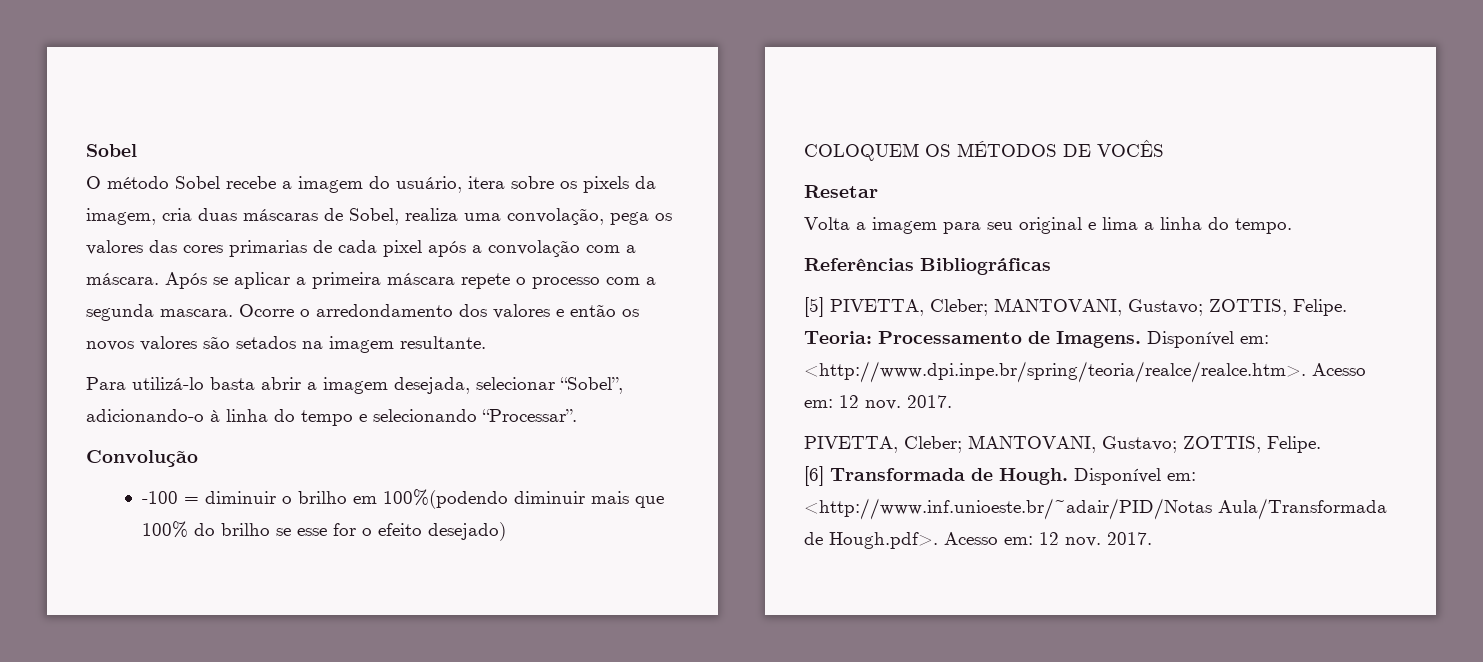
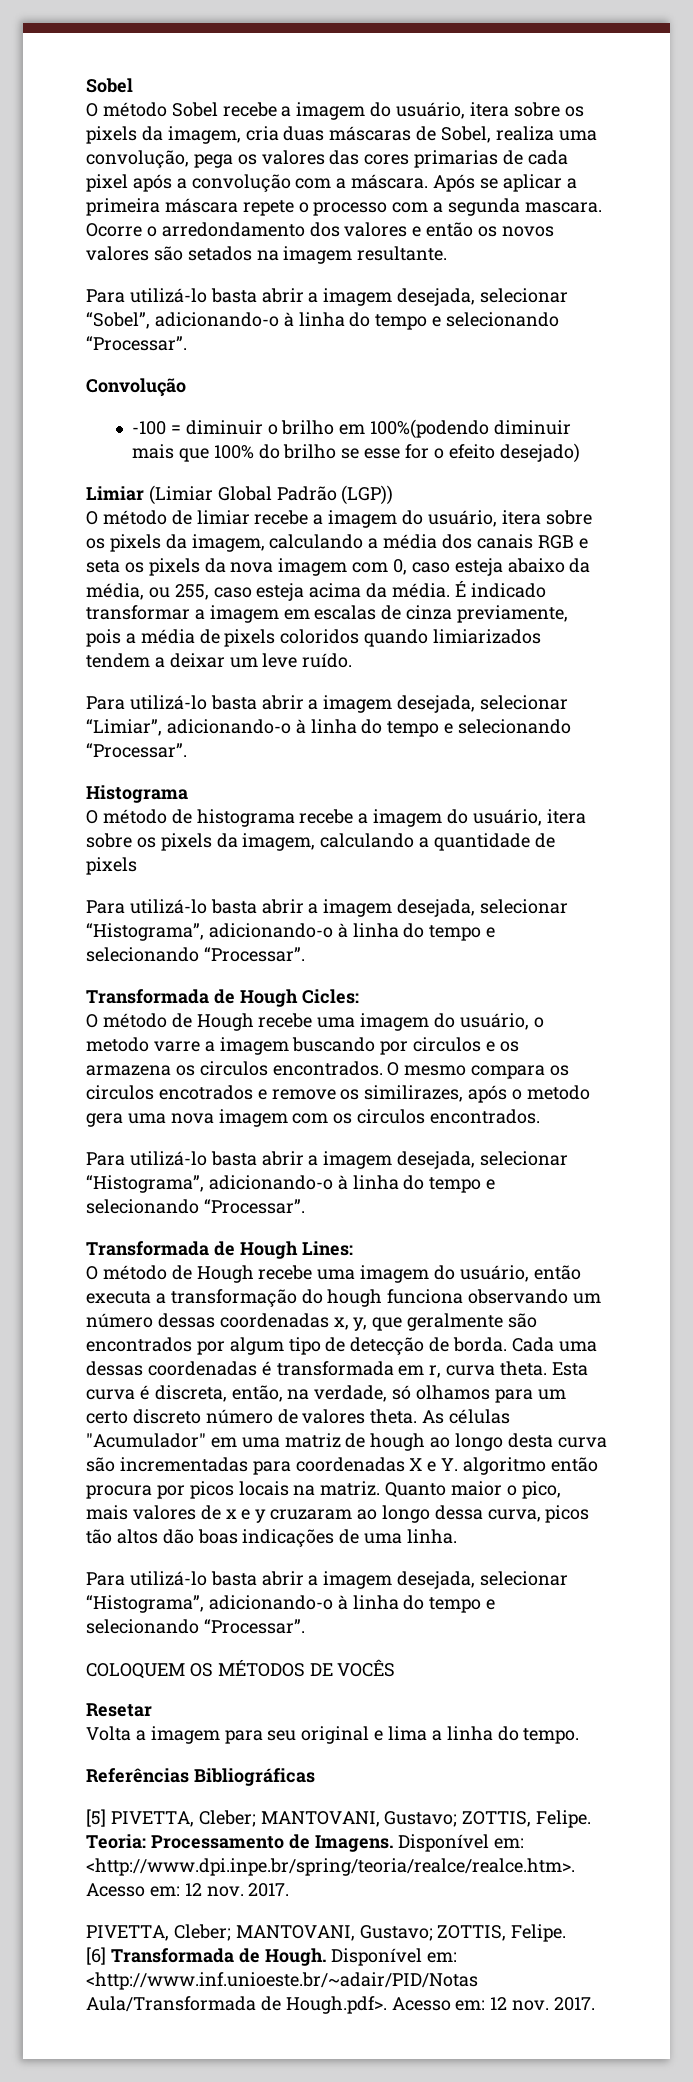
- O método Sobel recebe a imagem do usuário, itera sobre os pixels da imagem, cria duas máscaras de Sobel, realiza uma convolação, pega os valores das cores primarias de cada pixel após a convolação com a máscara.
+ O método Sobel recebe a imagem do usuário, itera sobre os pixels da imagem, cria duas máscaras de Sobel, realiza uma convolução, pega os valores das cores primarias de cada pixel após a convolução com a máscara.
+ Limiar (Limiar Global Padrão (LGP))
+ O método de limiar recebe a imagem do usuário, itera sobre os pixels da imagem, calculando a média dos canais RGB e seta os pixels da nova imagem com 0, caso esteja abaixo da média, ou 255, caso esteja acima da média. É indicado transformar a imagem em escalas de cinza previamente, pois a média de pixels coloridos quando limiarizados tendem a deixar um leve ruído.
+ Para utilizá-lo basta abrir a imagem desejada, selecionar “Limiar”, adicionando-o à linha do tempo e selecionando “Processar”.
+ Histograma
+ O método de histograma recebe a imagem do usuário, itera sobre os pixels da imagem, calculando a quantidade de pixels
+ Para utilizá-lo basta abrir a imagem desejada, selecionar “Histograma”, adicionando-o à linha do tempo e selecionando “Processar”.
+ Transformada de Hough Cicles:
+ O método de Hough recebe uma imagem do usuário, o metodo varre a imagem buscando por circulos e os armazena os circulos encontrados. O mesmo compara os circulos encotrados e remove os similirazes, após o metodo gera uma nova imagem com os circulos encontrados.
+ Para utilizá-lo basta abrir a imagem desejada, selecionar “Histograma”, adicionando-o à linha do tempo e selecionando “Processar”.
+ Transformada de Hough Lines:
+ O método de Hough recebe uma imagem do usuário, então executa a transformação do hough funciona observando um número dessas coordenadas x, y, que geralmente são encontrados por algum tipo de detecção de borda. Cada uma dessas coordenadas é transformada em r, curva theta. Esta curva é discreta, então, na verdade, só olhamos para um certo discreto número de valores theta. As células "Acumulador" em uma matriz de hough ao longo desta curva são incrementadas para coordenadas X e Y. algoritmo então procura por picos locais na matriz. Quanto maior o pico, mais valores de x e y cruzaram ao longo dessa curva, picos tão altos dão boas indicações de uma linha.
+ Para utilizá-lo basta abrir a imagem desejada, selecionar “Histograma”, adicionando-o à linha do tempo e selecionando “Processar”.

